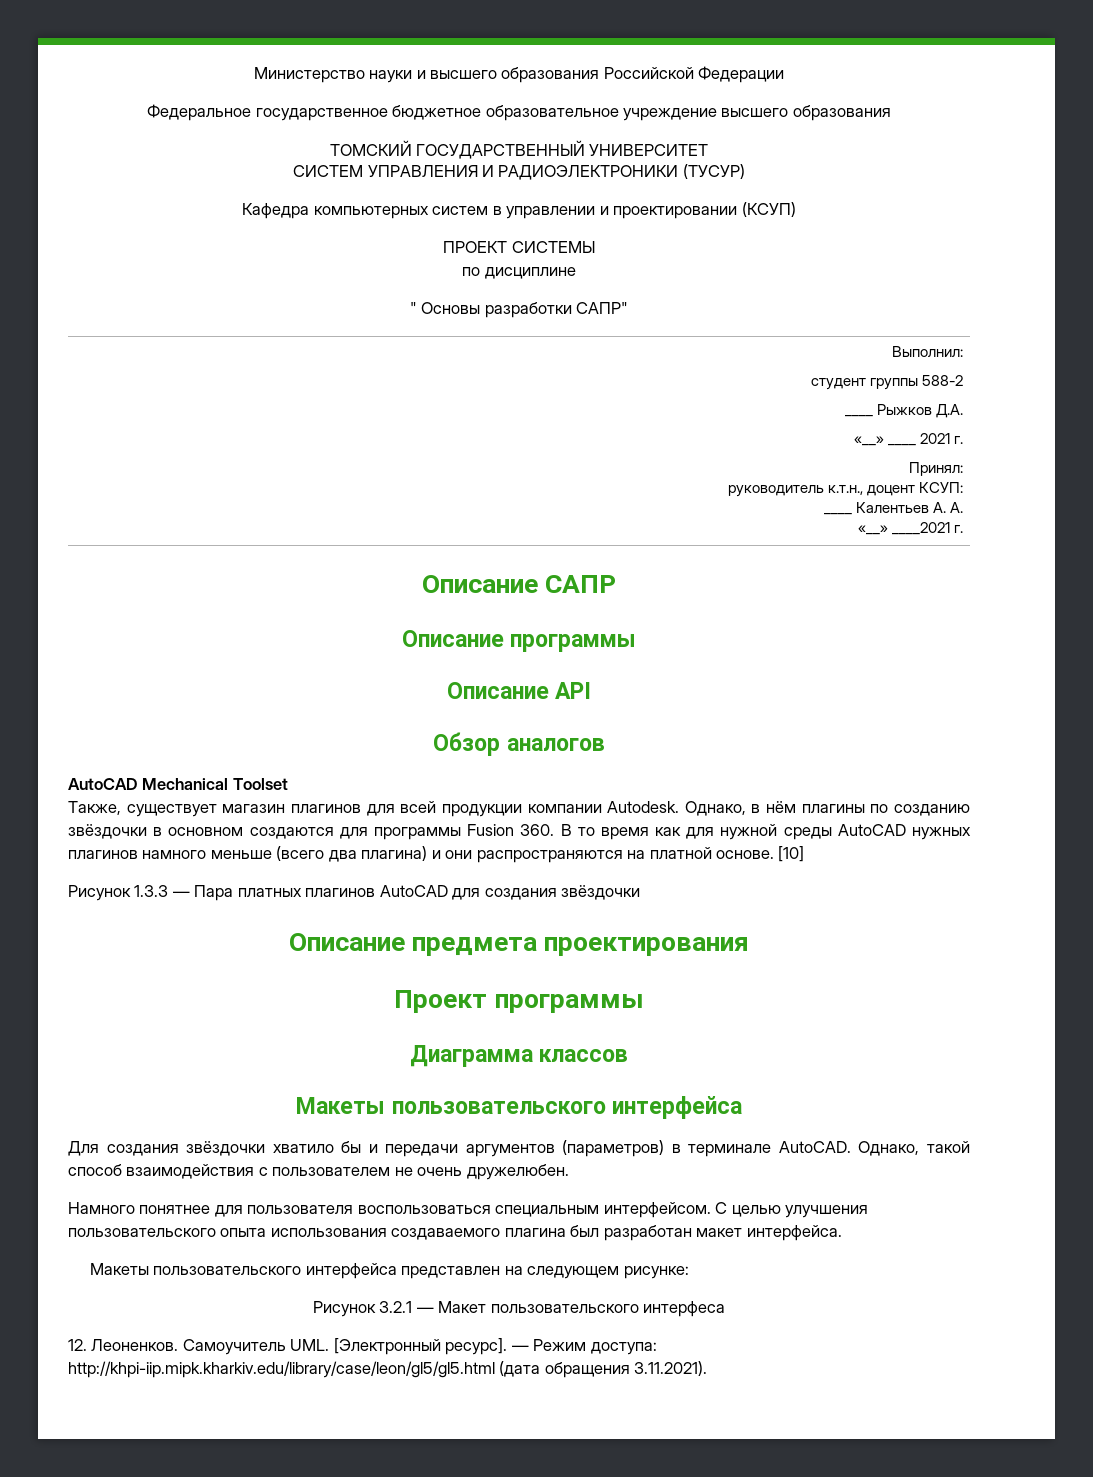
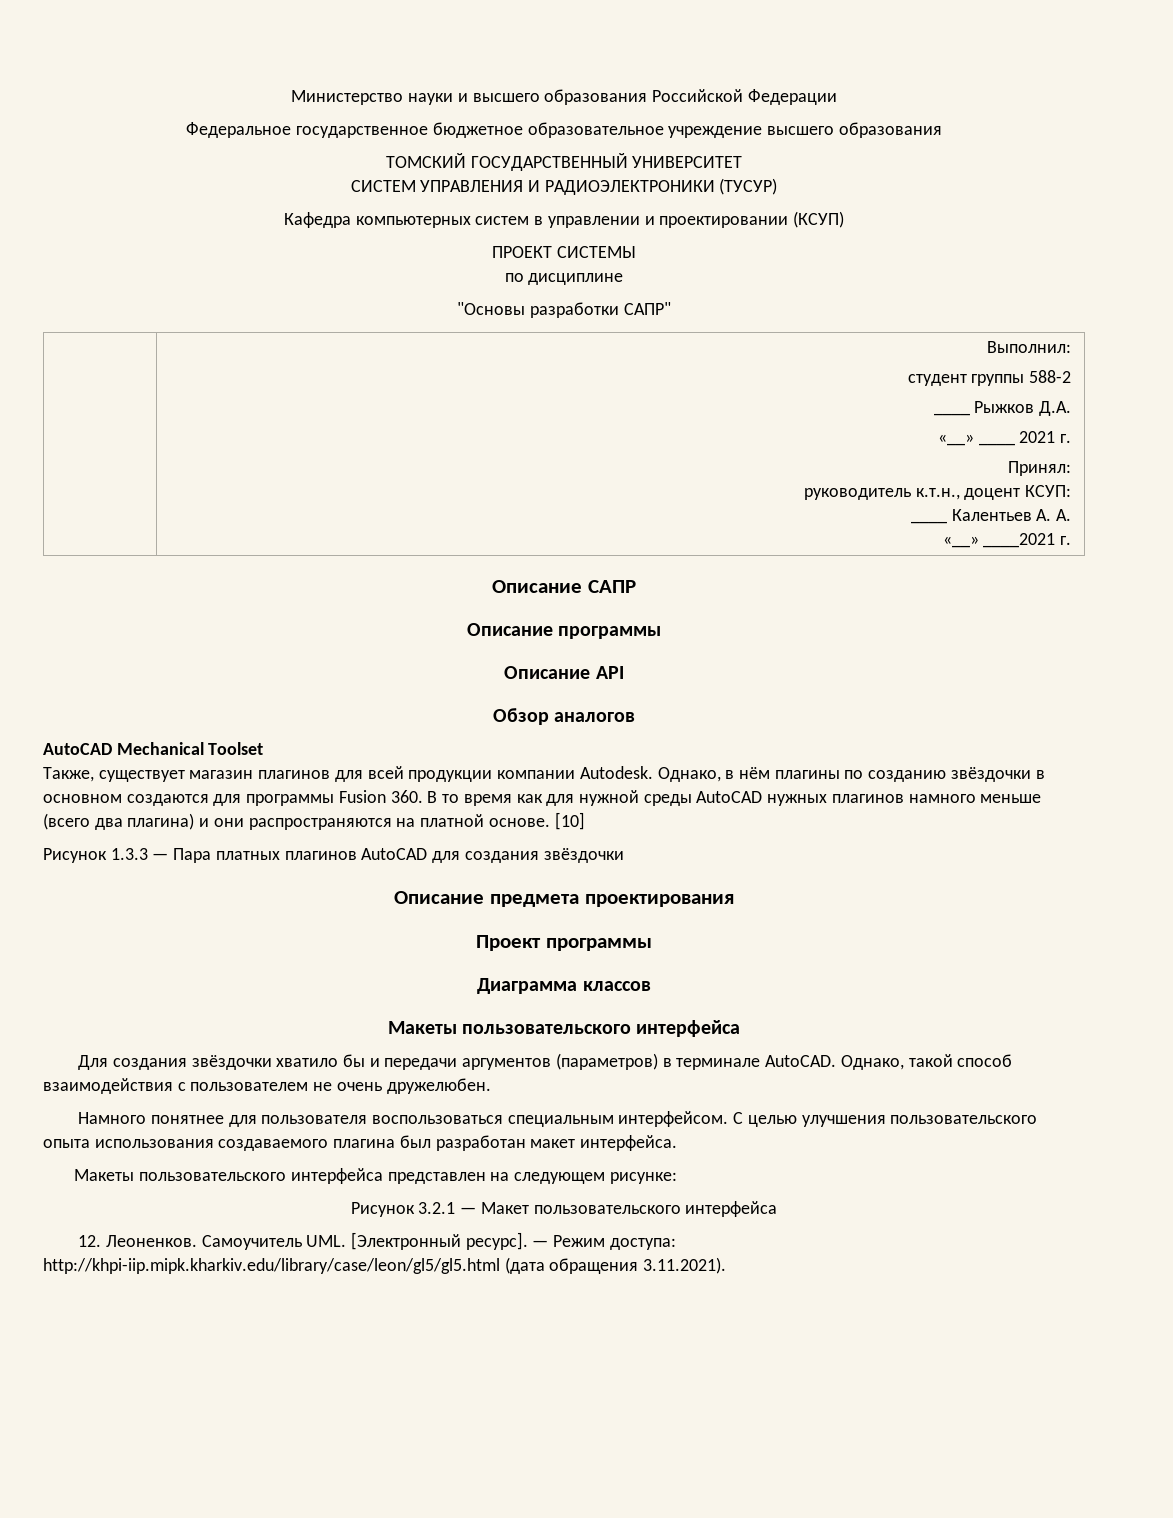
- " Основы разработки САПР"
+ "Основы разработки САПР"
- Рисунок 3.2.1 — Макет пользовательского интерфеса
+ Рисунок 3.2.1 — Макет пользовательского интерфейса

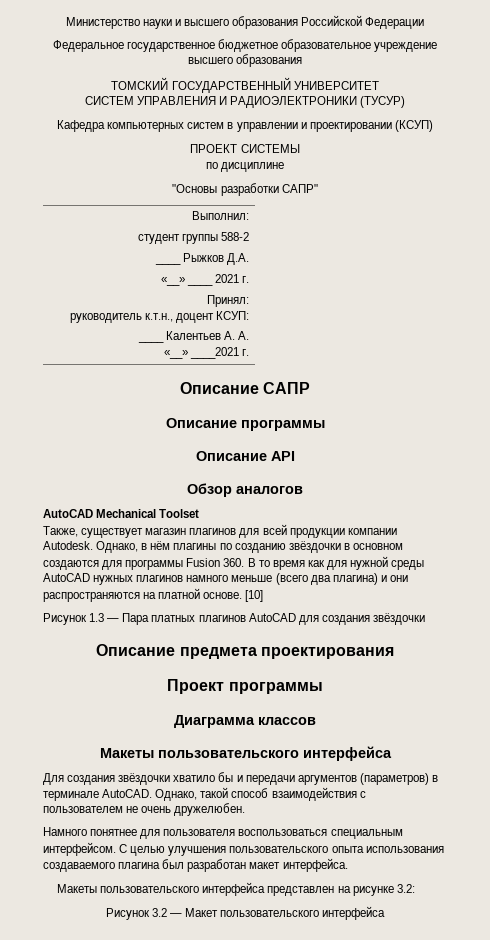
- Рисунок 1.3.3 — Пара платных плагинов AutoCAD для создания звёздочки
+ Рисунок 1.3 — Пара платных плагинов AutoCAD для создания звёздочки
- Макеты пользовательского интерфейса представлен на следующем рисунке:
- Рисунок 3.2.1 — Макет пользовательского интерфейса
+ Макеты пользовательского интерфейса представлен на рисунке 3.2:
+ Рисунок 3.2 — Макет пользовательского интерфейса
- 12. Леоненков. Самоучитель UML. [Электронный ресурс]. — Режим доступа: http://khpi-iip.mipk.kharkiv.edu/library/case/leon/gl5/gl5.html (дата обращения 3.11.2021).

